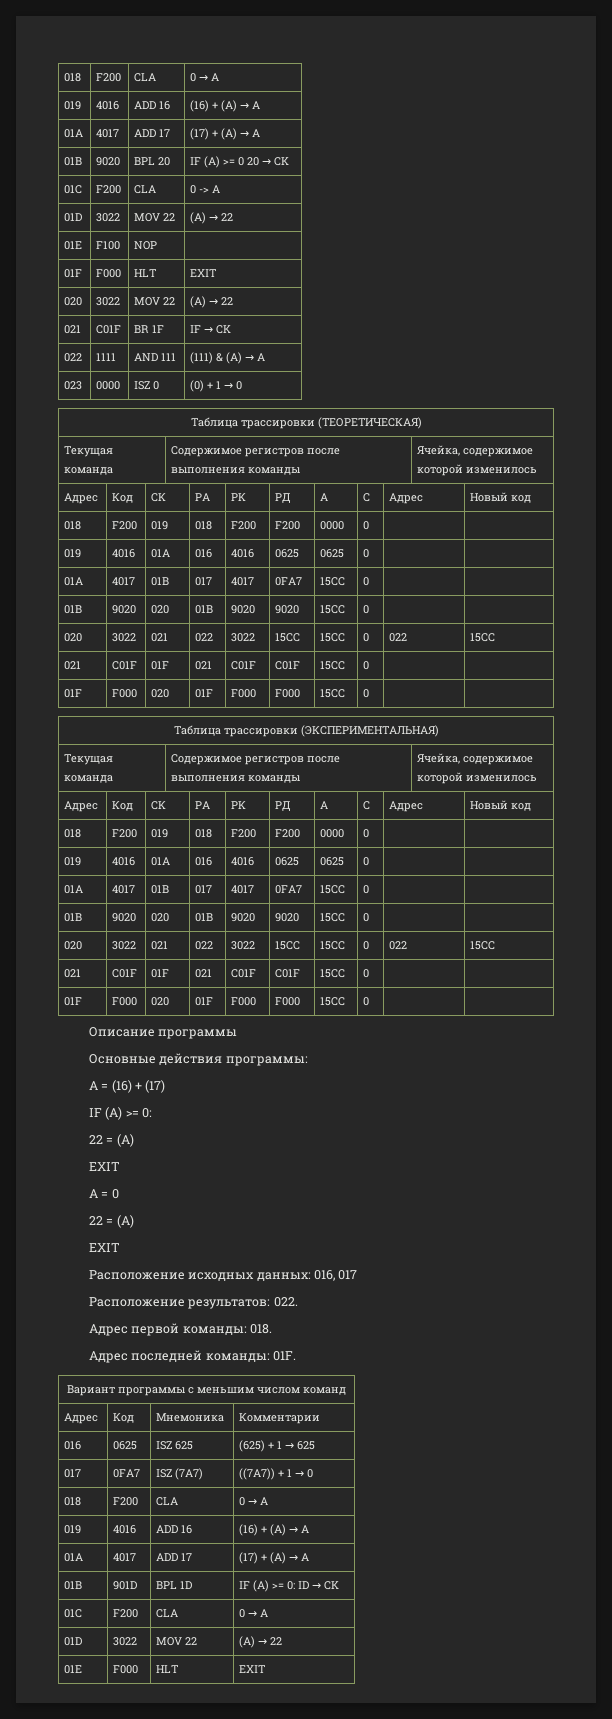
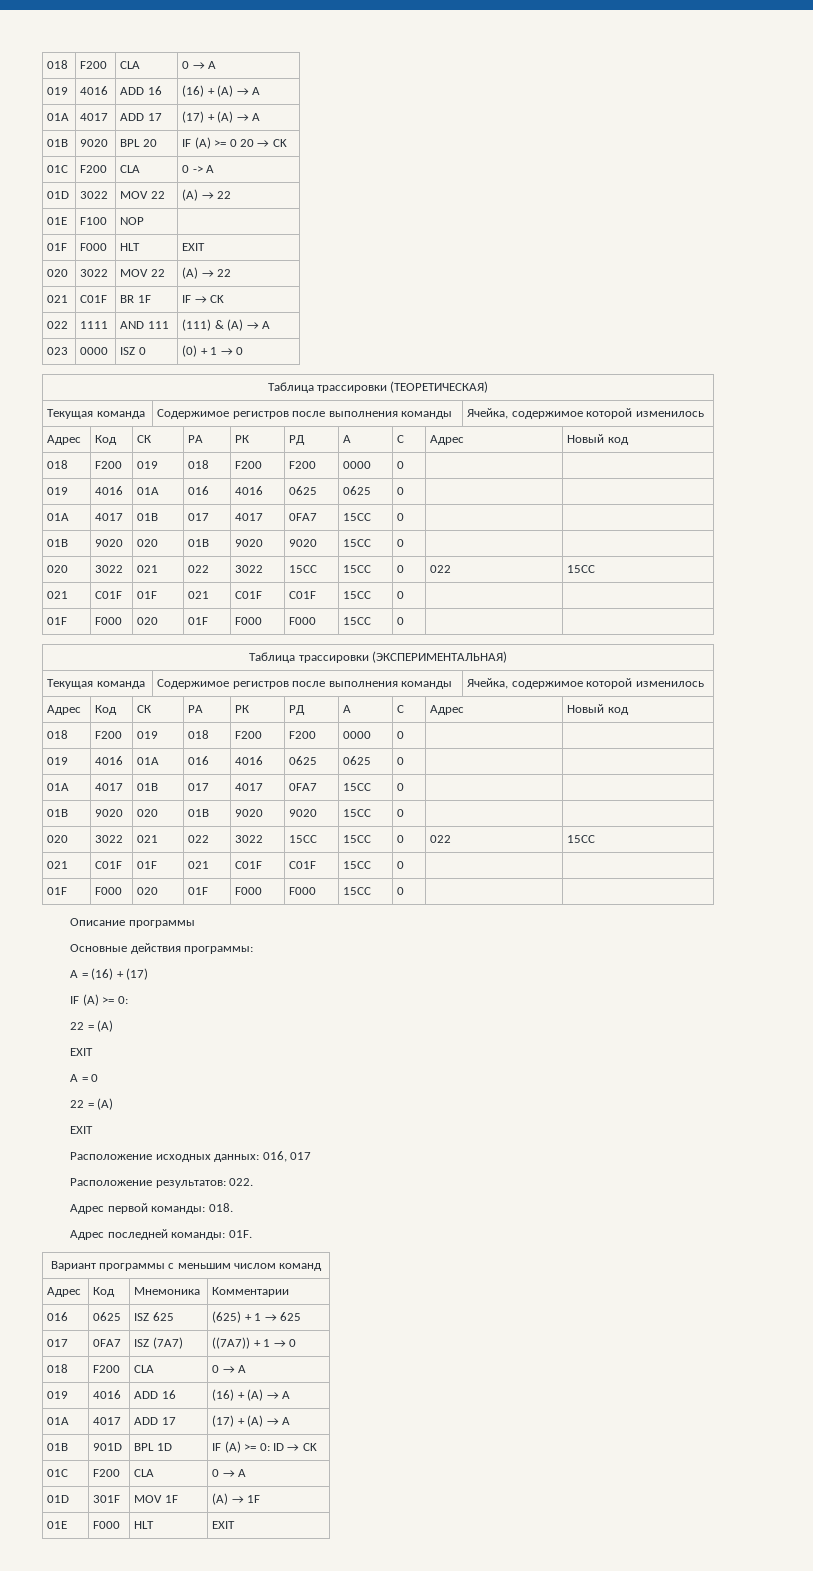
  01C | F200 | CLA | 0 → A
- 01D | 3022 | MOV 22 | (A) → 22
+ 01D | 301F | MOV 1F | (A) → 1F

